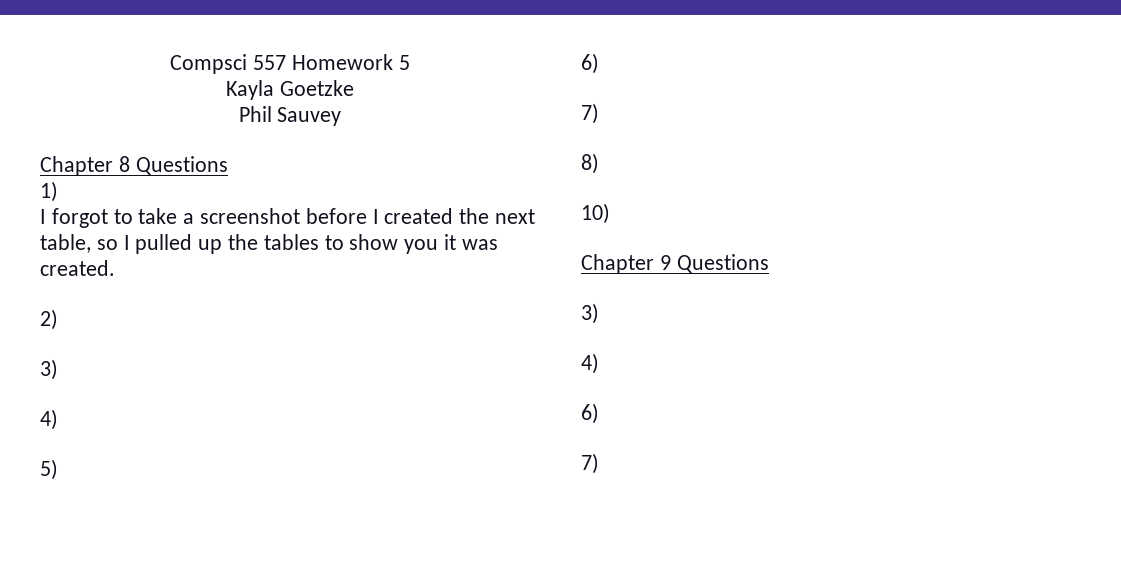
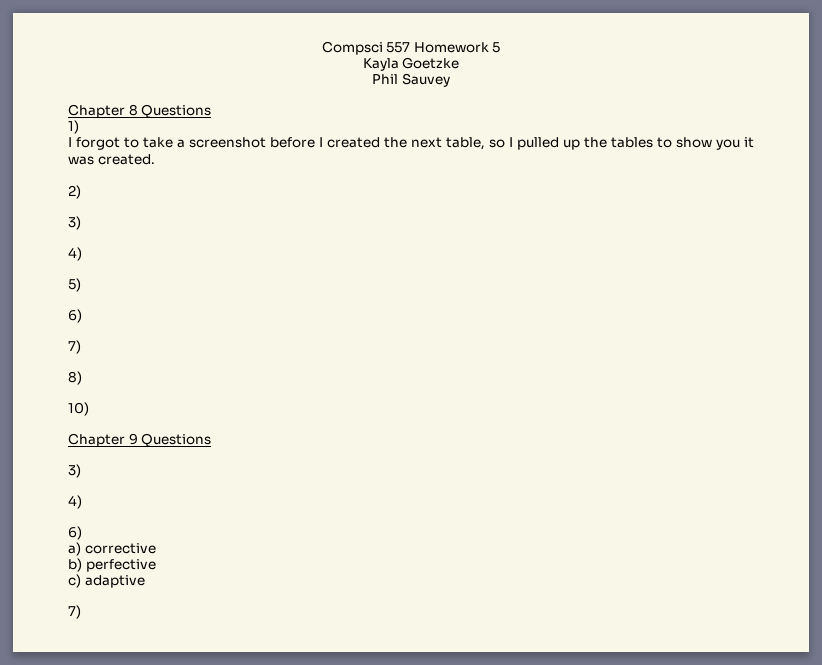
+ a) corrective
+ b) perfective
+ c) adaptive

